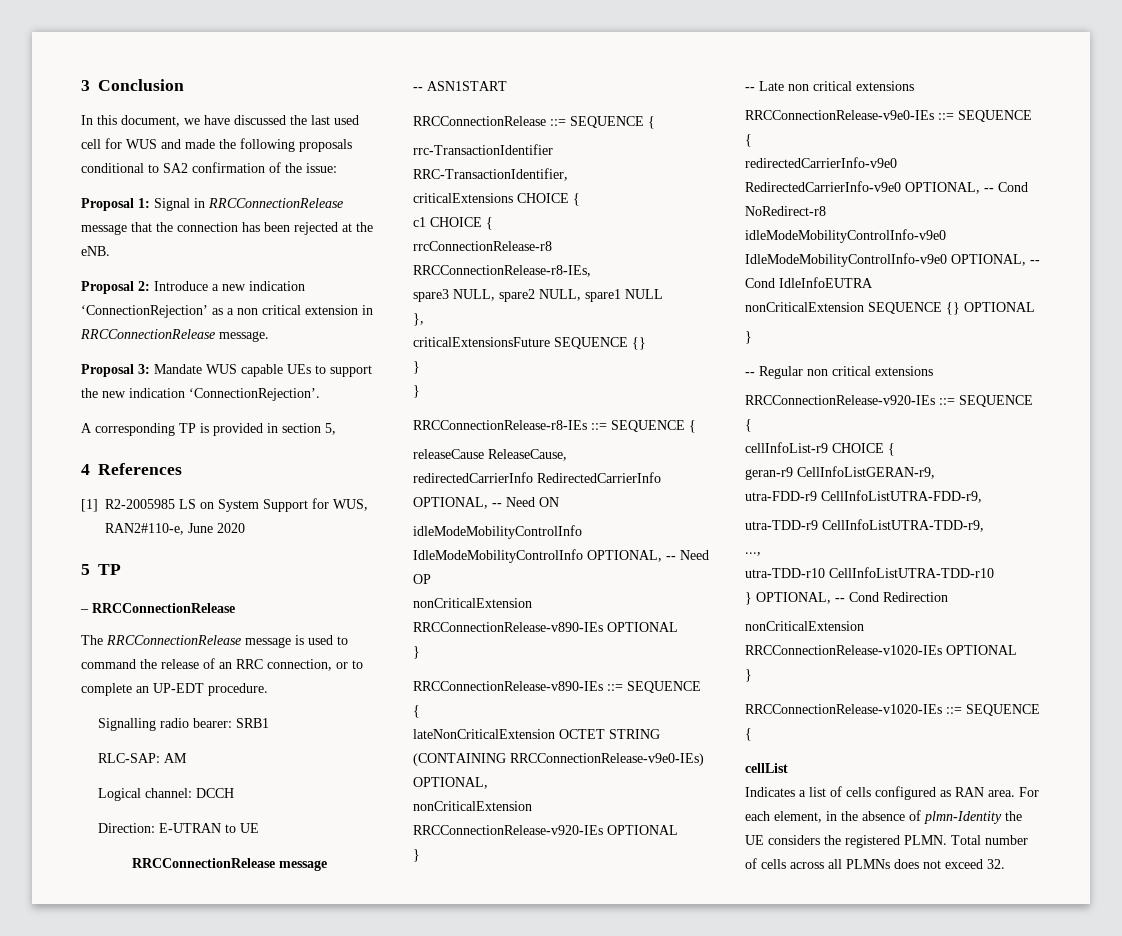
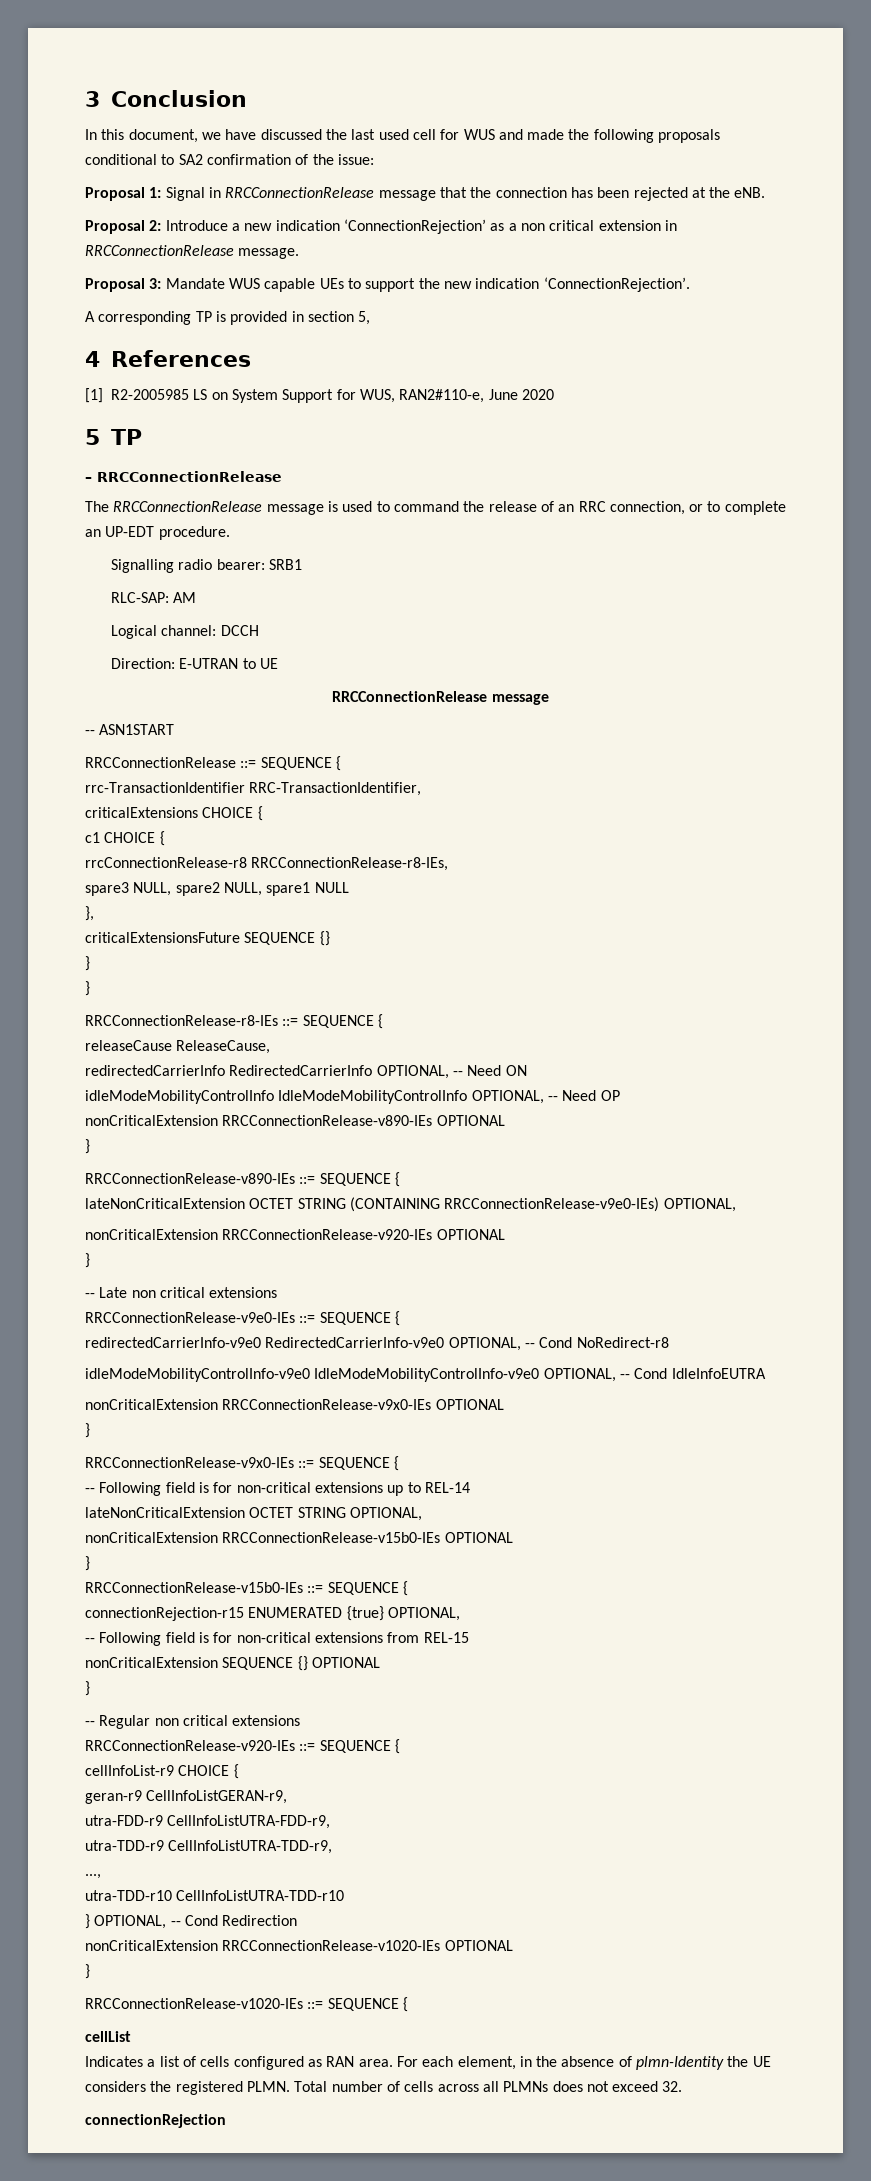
+ nonCriticalExtension RRCConnectionRelease-v9x0-IEs OPTIONAL
+ }
+ RRCConnectionRelease-v9x0-IEs ::= SEQUENCE {
+ -- Following field is for non-critical extensions up to REL-14
+ lateNonCriticalExtension OCTET STRING OPTIONAL,
+ nonCriticalExtension RRCConnectionRelease-v15b0-IEs OPTIONAL
+ }
+ RRCConnectionRelease-v15b0-IEs ::= SEQUENCE {
+ connectionRejection-r15 ENUMERATED {true} OPTIONAL,
+ -- Following field is for non-critical extensions from REL-15
+ connectionRejection

